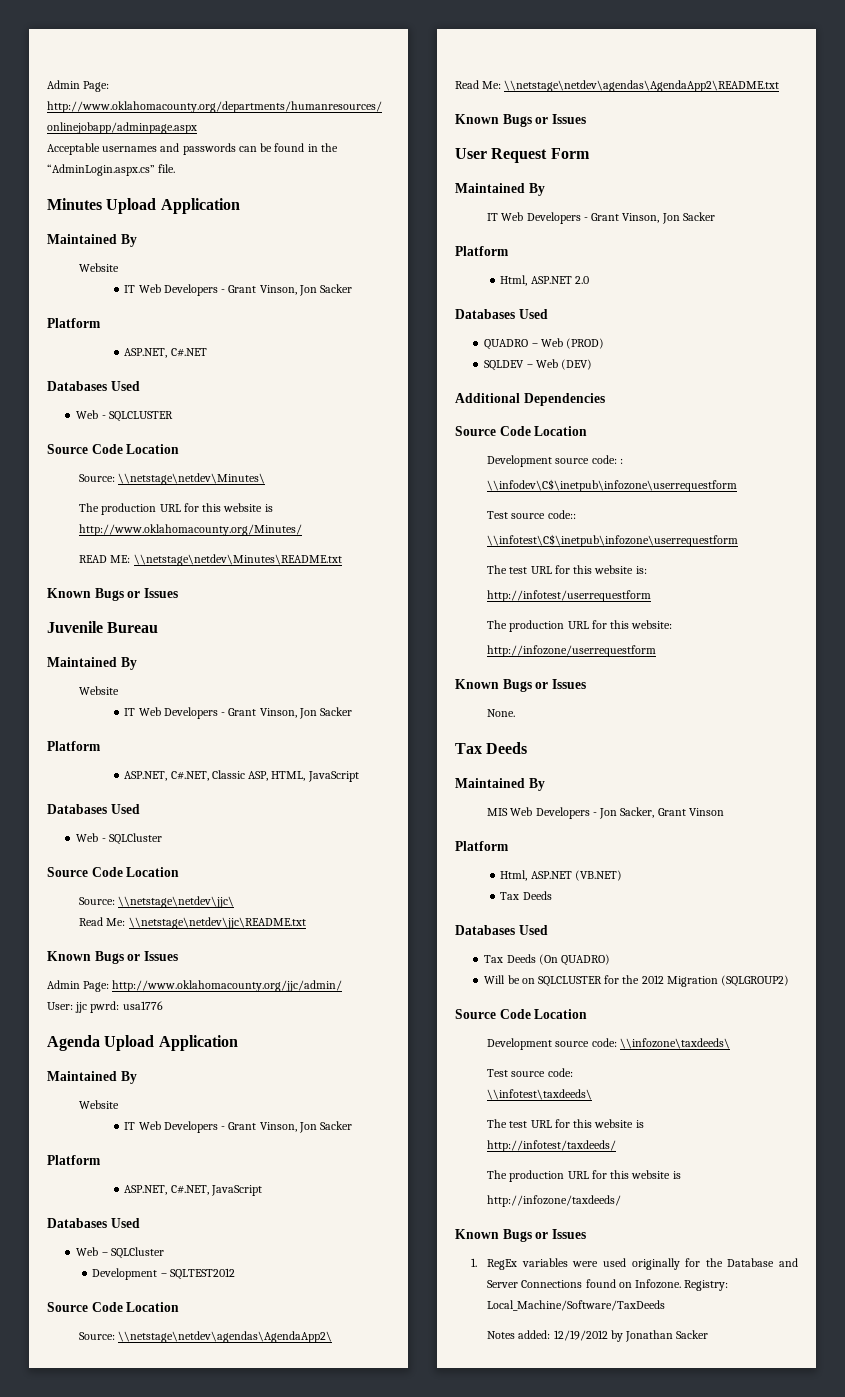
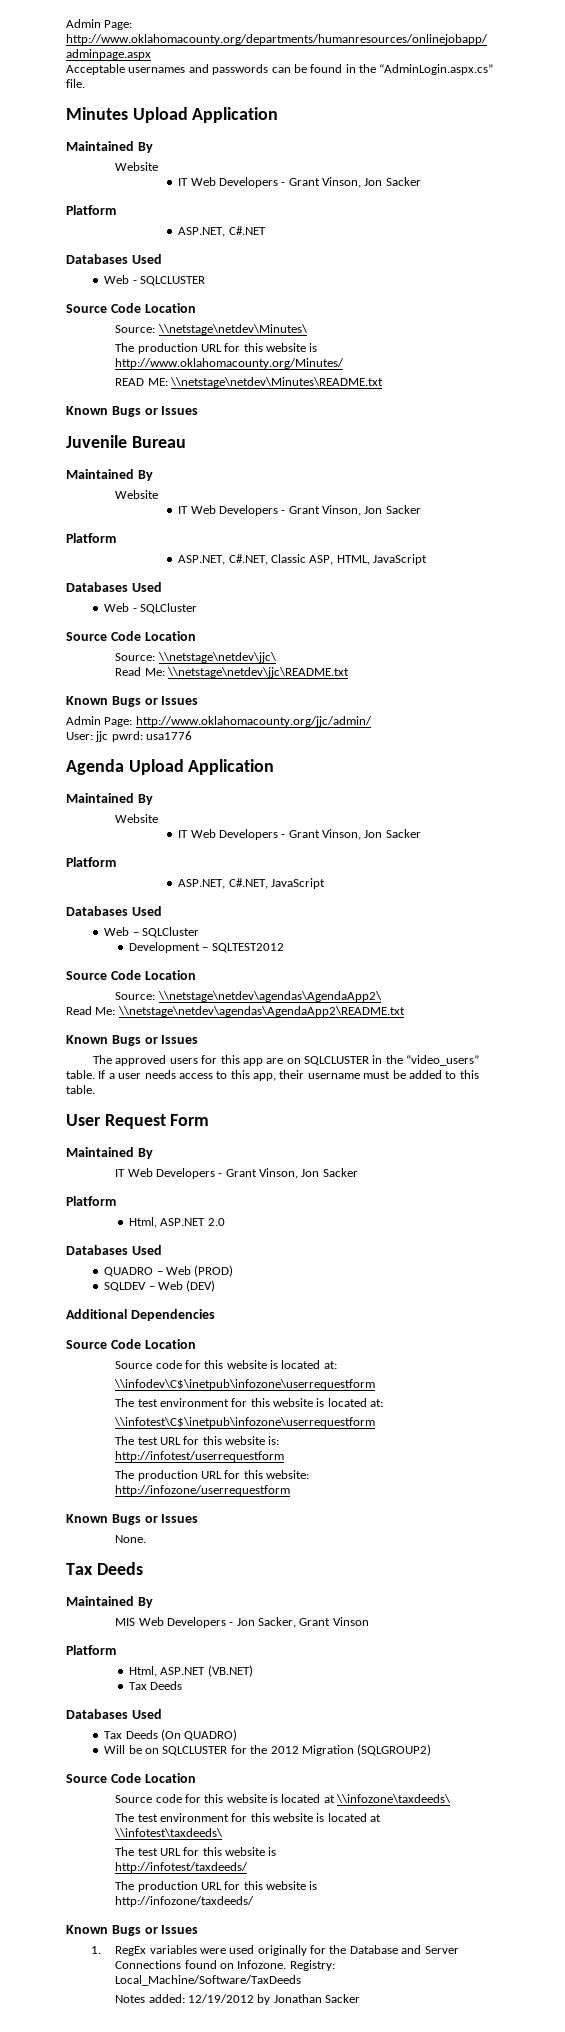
+ The approved users for this app are on SQLCLUSTER in the “video_users” table. If a user needs access to this app, their username must be added to this table.
- Development source code: :
+ Source code for this website is located at:
  \\infodev\C$\inetpub\infozone\userrequestform
- Test source code::
+ The test environment for this website is located at:
- Development source code: \\infozone\taxdeeds\
- Test source code:
+ Source code for this website is located at \\infozone\taxdeeds\
+ The test environment for this website is located at

